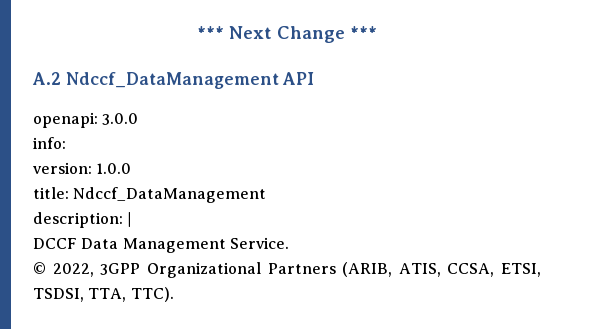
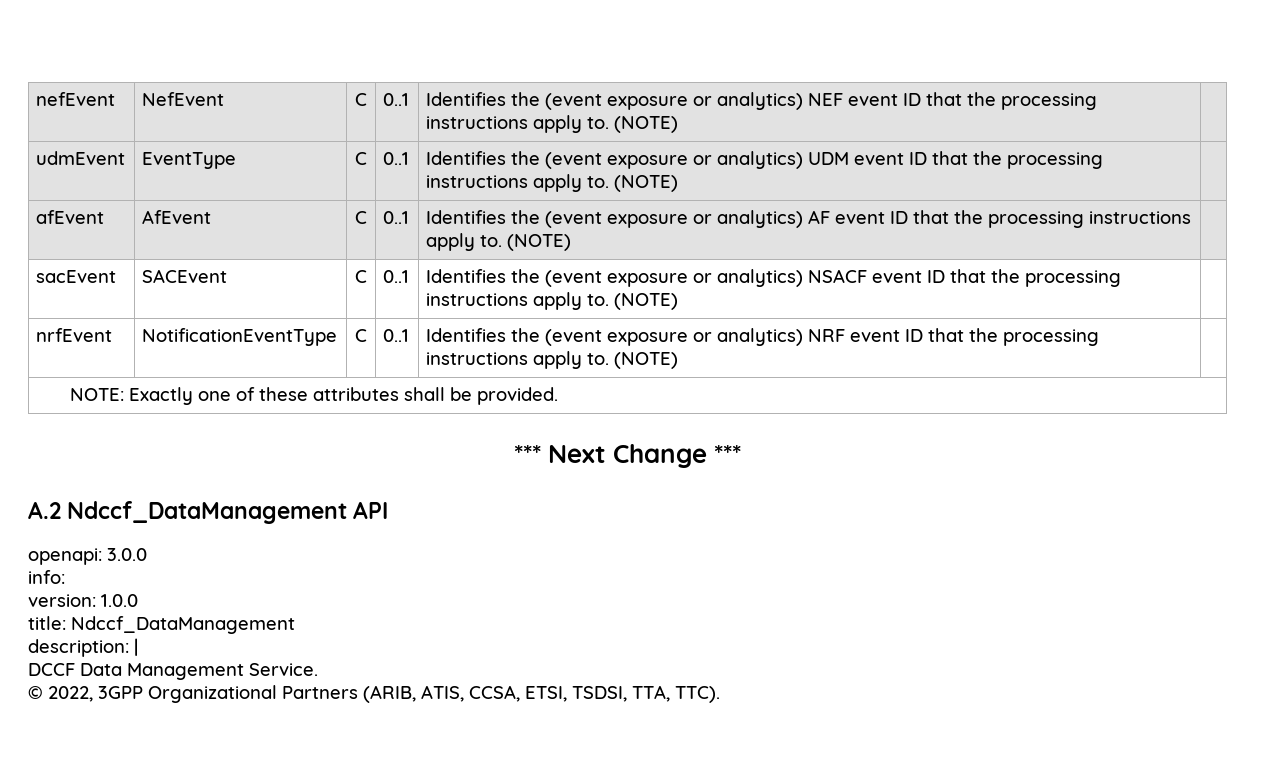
+ nefEvent | NefEvent | C | 0..1 | Identifies the (event exposure or analytics) NEF event ID that the processing instructions apply to. (NOTE) |
+ udmEvent | EventType | C | 0..1 | Identifies the (event exposure or analytics) UDM event ID that the processing instructions apply to. (NOTE) |
+ afEvent | AfEvent | C | 0..1 | Identifies the (event exposure or analytics) AF event ID that the processing instructions apply to. (NOTE) |
+ sacEvent | SACEvent | C | 0..1 | Identifies the (event exposure or analytics) NSACF event ID that the processing instructions apply to. (NOTE) |
+ nrfEvent | NotificationEventType | C | 0..1 | Identifies the (event exposure or analytics) NRF event ID that the processing instructions apply to. (NOTE) |
+ NOTE: Exactly one of these attributes shall be provided.

